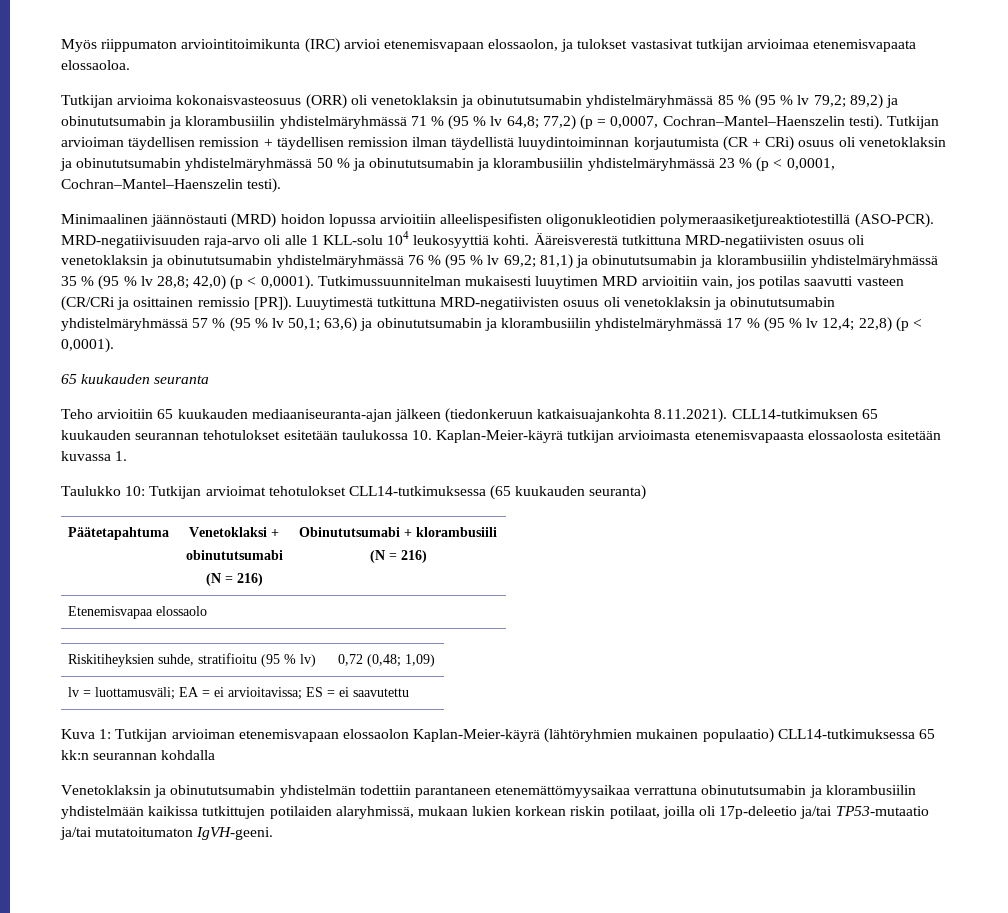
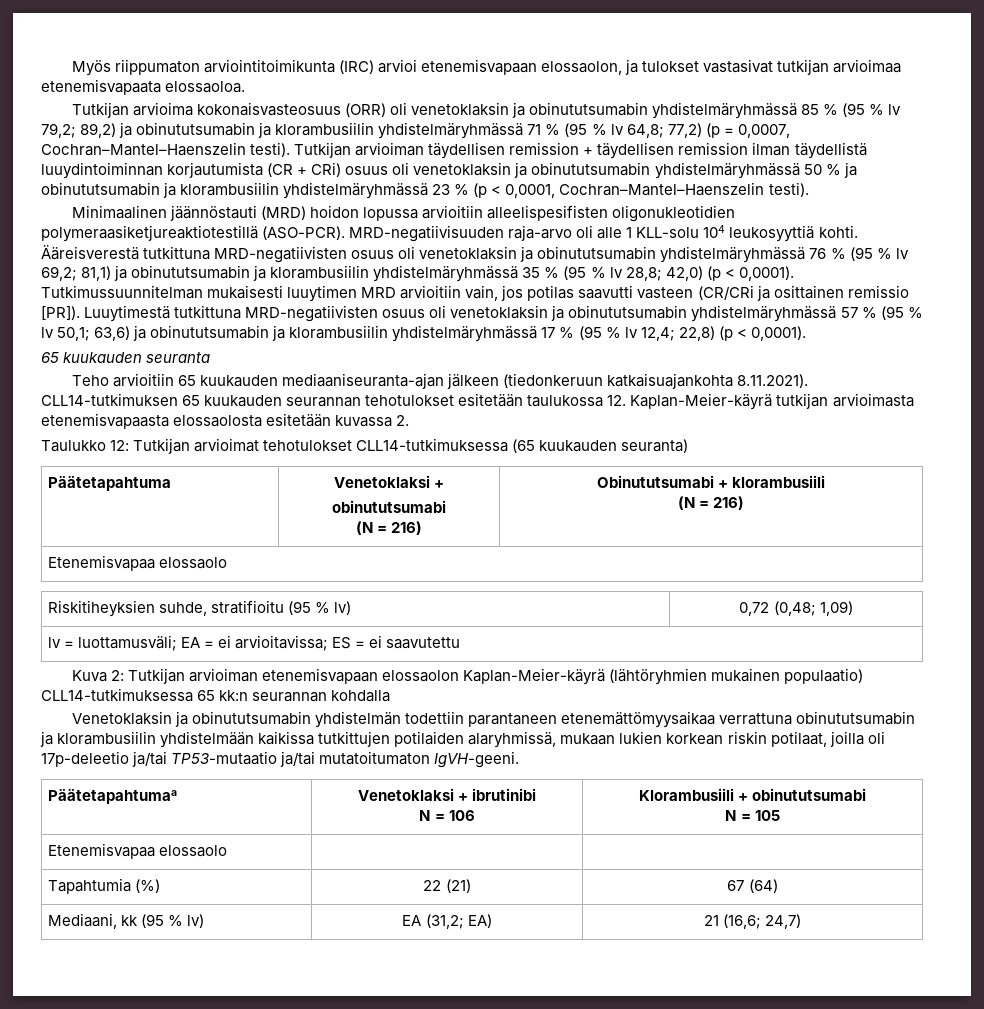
- Teho arvioitiin 65 kuukauden mediaaniseuranta-ajan jälkeen (tiedonkeruun katkaisuajankohta 8.11.2021). CLL14-tutkimuksen 65 kuukauden seurannan tehotulokset esitetään taulukossa 10. Kaplan-Meier-käyrä tutkijan arvioimasta etenemisvapaasta elossaolosta esitetään kuvassa 1.
+ Teho arvioitiin 65 kuukauden mediaaniseuranta-ajan jälkeen (tiedonkeruun katkaisuajankohta 8.11.2021). CLL14-tutkimuksen 65 kuukauden seurannan tehotulokset esitetään taulukossa 12. Kaplan-Meier-käyrä tutkijan arvioimasta etenemisvapaasta elossaolosta esitetään kuvassa 2.
- Taulukko 10: Tutkijan arvioimat tehotulokset CLL14-tutkimuksessa (65 kuukauden seuranta)
+ Taulukko 12: Tutkijan arvioimat tehotulokset CLL14-tutkimuksessa (65 kuukauden seuranta)
- Kuva 1: Tutkijan arvioiman etenemisvapaan elossaolon Kaplan-Meier-käyrä (lähtöryhmien mukainen populaatio) CLL14-tutkimuksessa 65 kk:n seurannan kohdalla
+ Kuva 2: Tutkijan arvioiman etenemisvapaan elossaolon Kaplan-Meier-käyrä (lähtöryhmien mukainen populaatio) CLL14-tutkimuksessa 65 kk:n seurannan kohdalla
+ Päätetapahtumaa | Venetoklaksi + ibrutinibi
+ N = 106 | Klorambusiili + obinututsumabi
+ N = 105
+ Etenemisvapaa elossaolo | |
+ Tapahtumia (%) | 22 (21) | 67 (64)
+ Mediaani, kk (95 % lv) | EA (31,2; EA) | 21 (16,6; 24,7)

